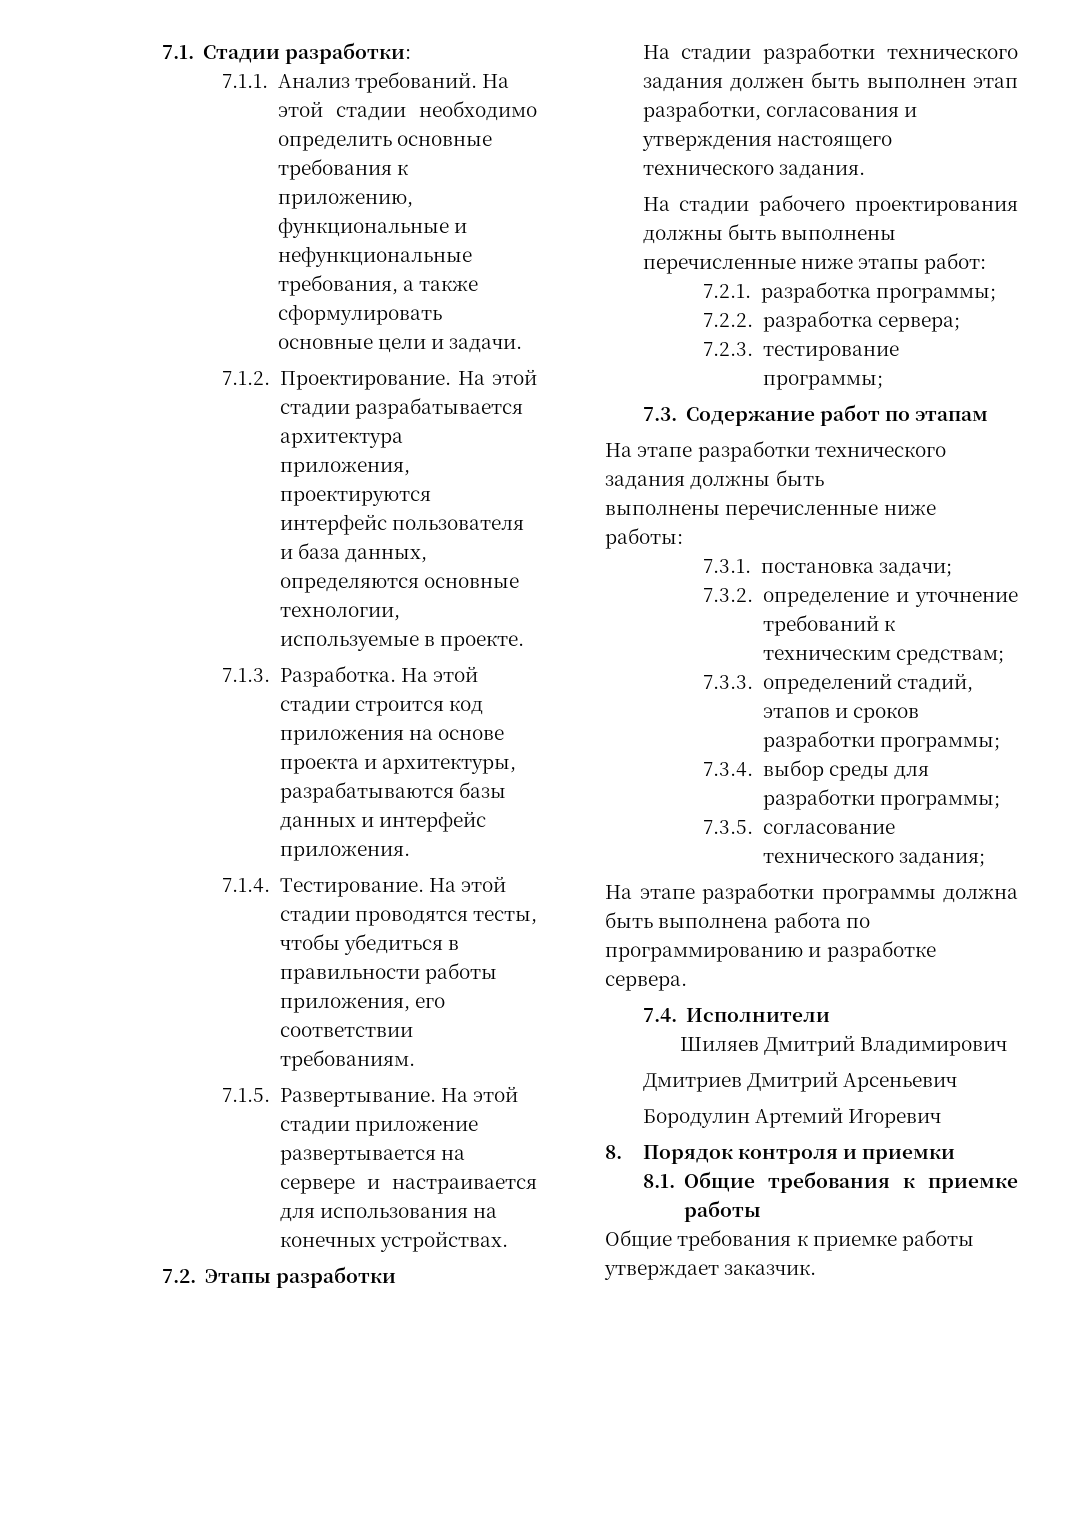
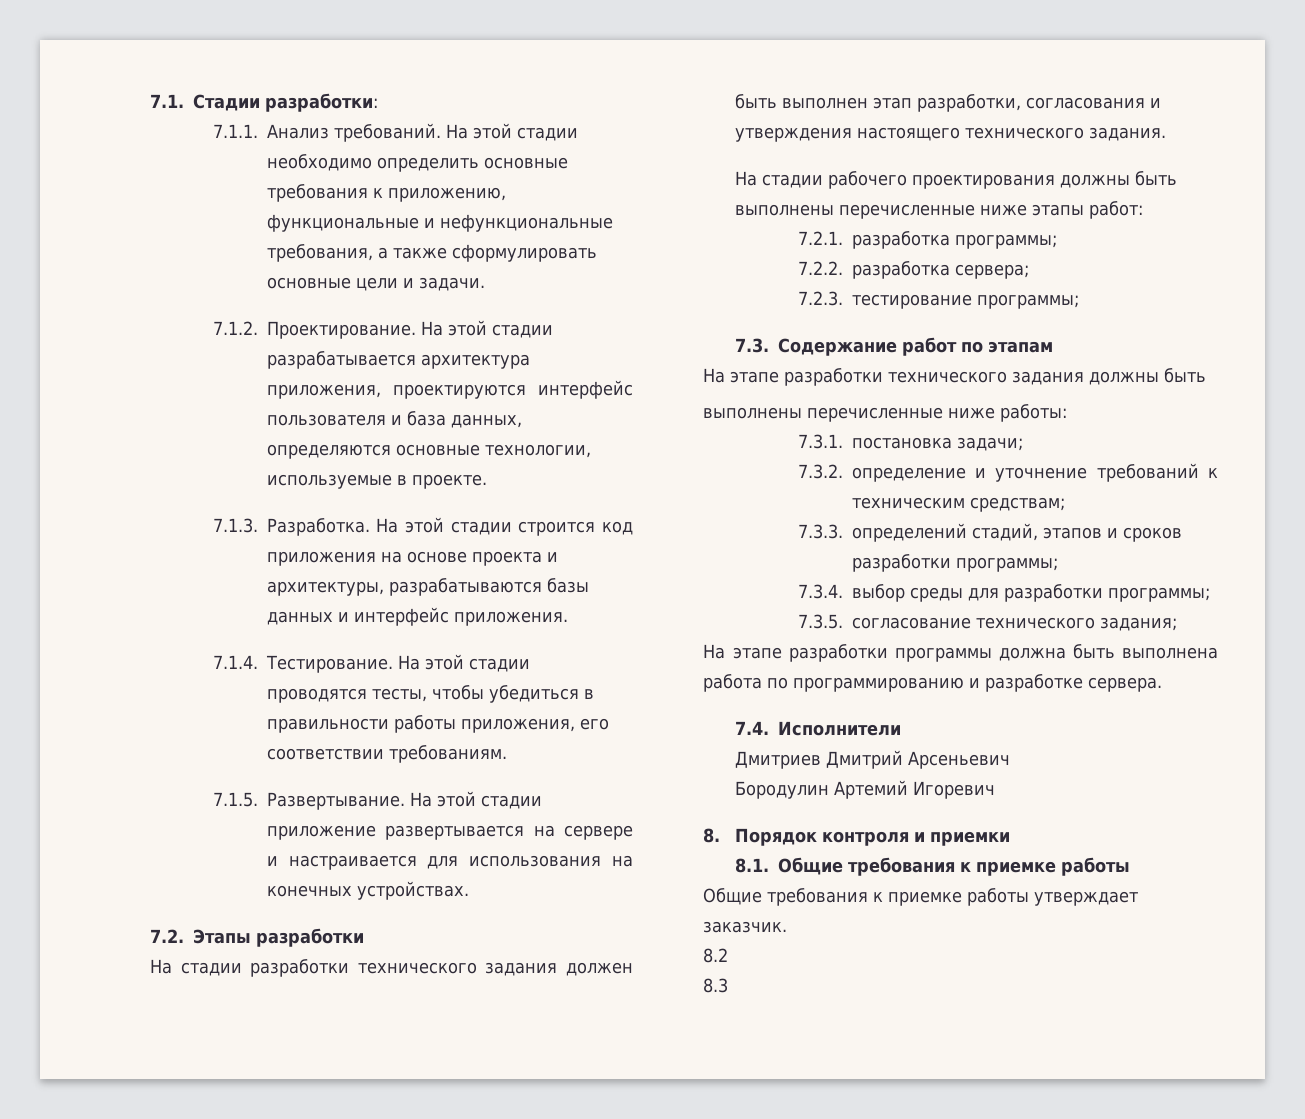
- Шиляев Дмитрий Владимирович
+ 8.2
+ 8.3

